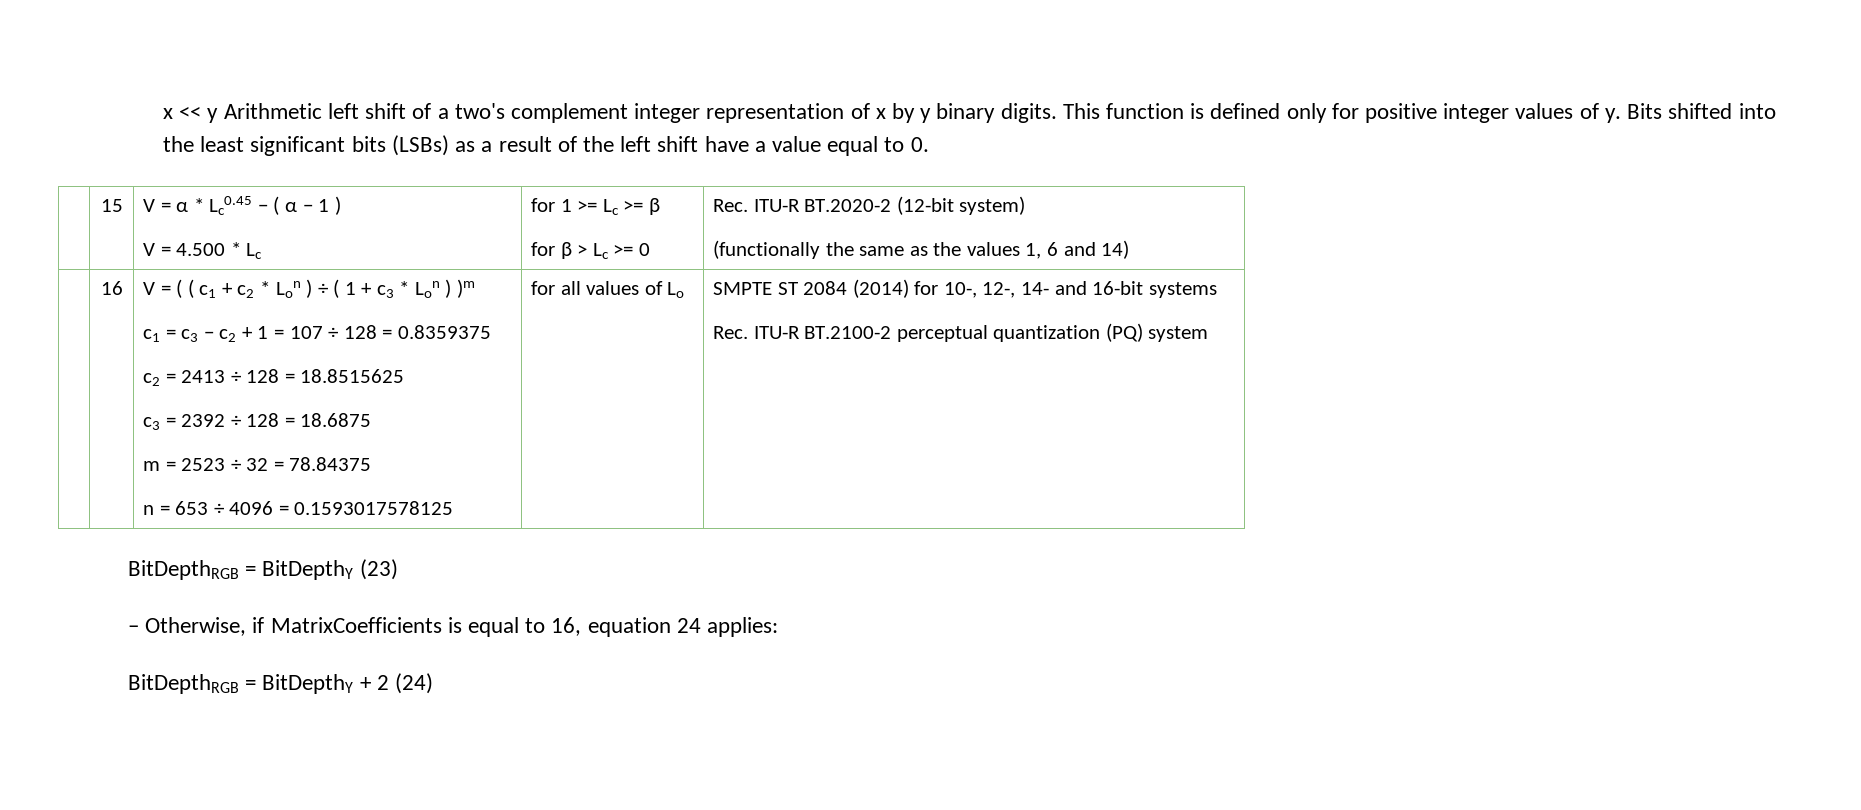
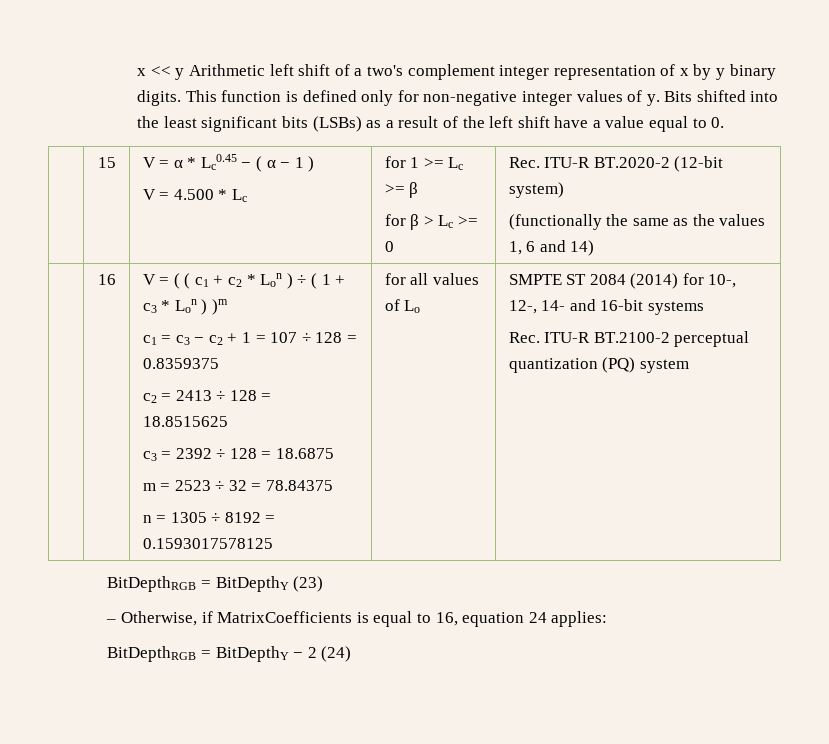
- This function is defined only for positive integer values of y.
+ This function is defined only for non-negative integer values of y.
- n = 653 ÷ 4096 = 0.1593017578125
+ n = 1305 ÷ 8192 = 0.1593017578125
- BitDepthRGB = BitDepthY + 2 (24)
+ BitDepthRGB = BitDepthY − 2 (24)

